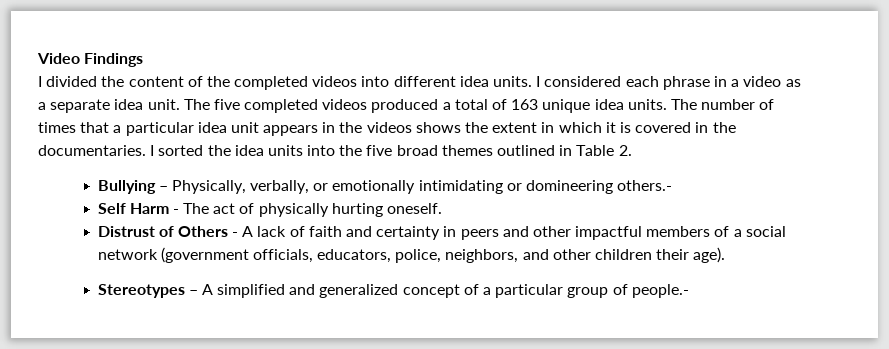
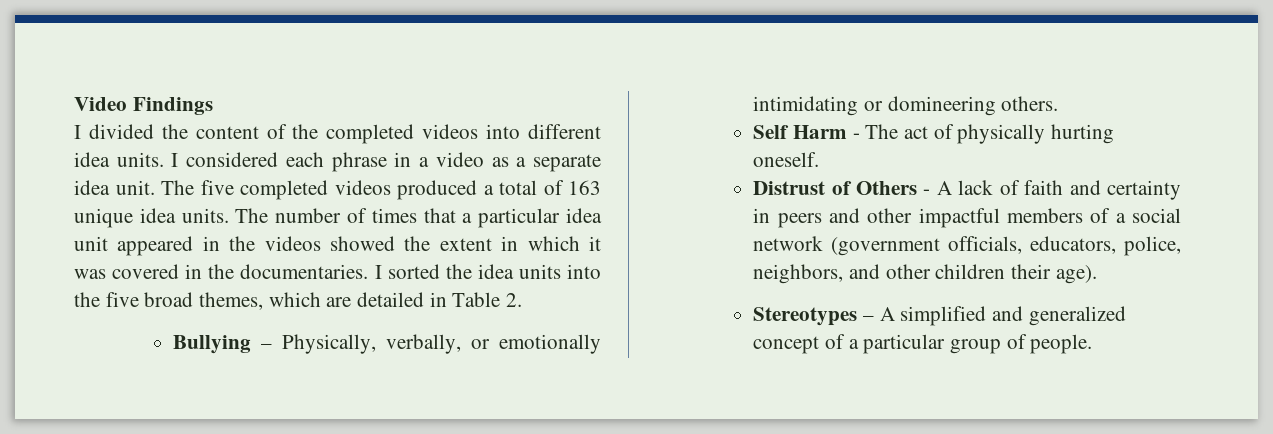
- The number of times that a particular idea unit appears in the videos shows the extent in which it is covered in the documentaries.
+ The number of times that a particular idea unit appeared in the videos showed the extent in which it was covered in the documentaries.
- I sorted the idea units into the five broad themes outlined in Table 2.
+ I sorted the idea units into the five broad themes, which are detailed in Table 2.
- Bullying – Physically, verbally, or emotionally intimidating or domineering others.-
+ Bullying – Physically, verbally, or emotionally intimidating or domineering others.
- Stereotypes – A simplified and generalized concept of a particular group of people.-
+ Stereotypes – A simplified and generalized concept of a particular group of people.

